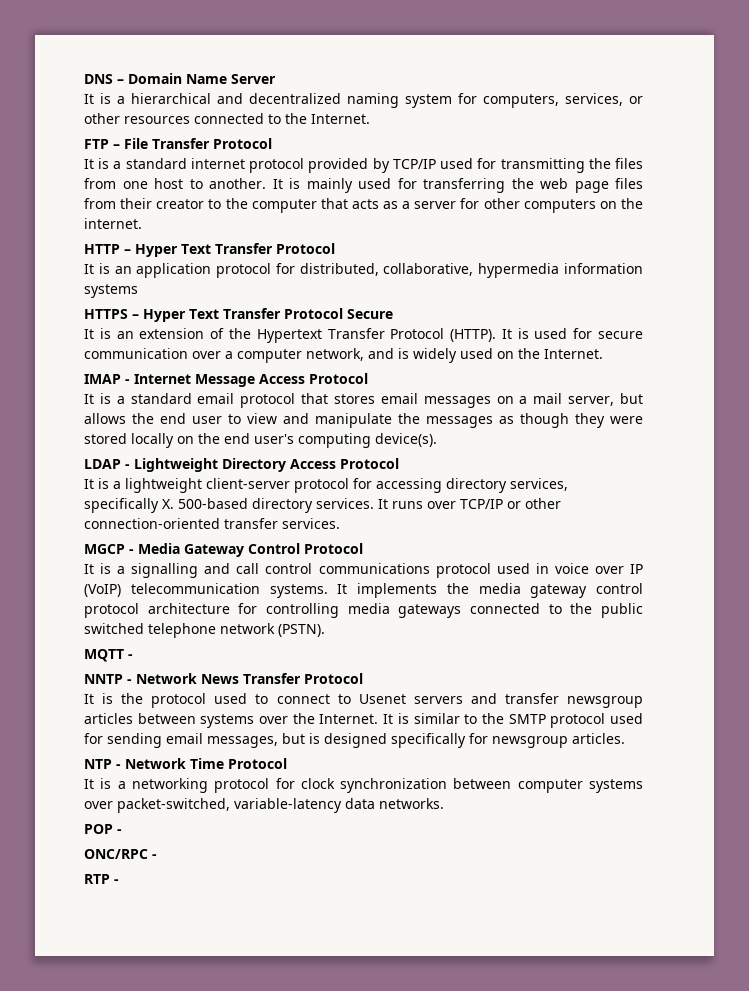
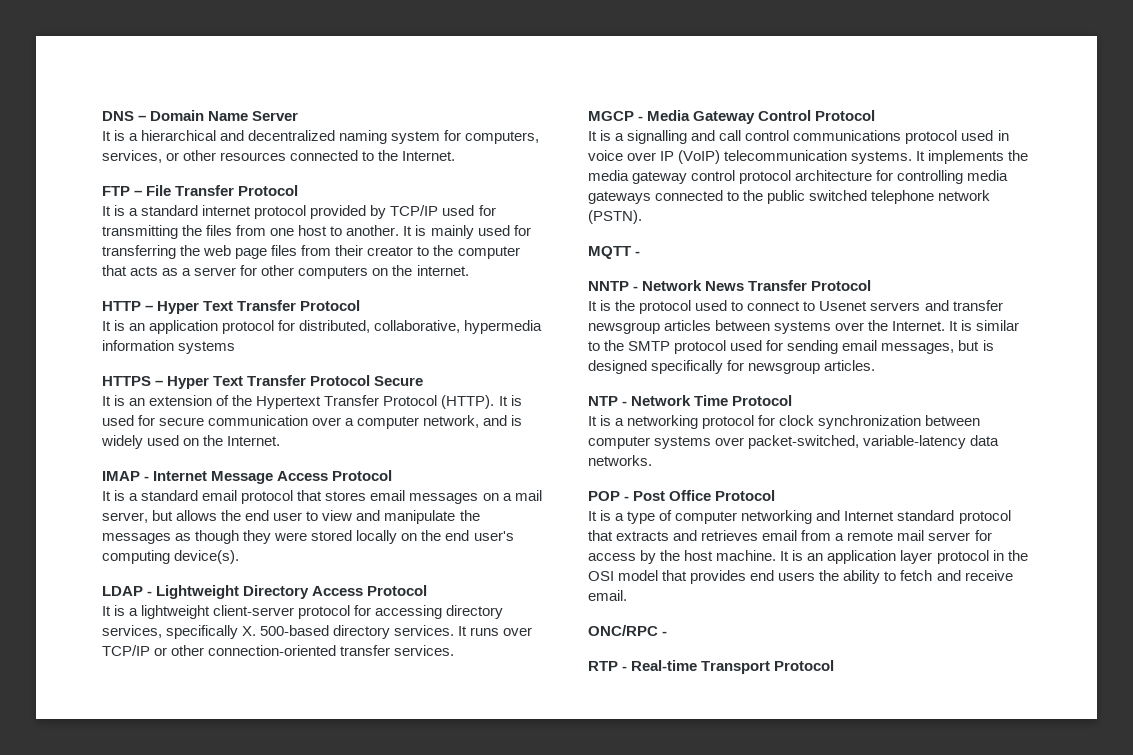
- POP -
+ POP - Post Office Protocol
+ It is a type of computer networking and Internet standard protocol that extracts and retrieves email from a remote mail server for access by the host machine. It is an application layer protocol in the OSI model that provides end users the ability to fetch and receive email.
- RTP -
+ RTP - Real-time Transport Protocol

